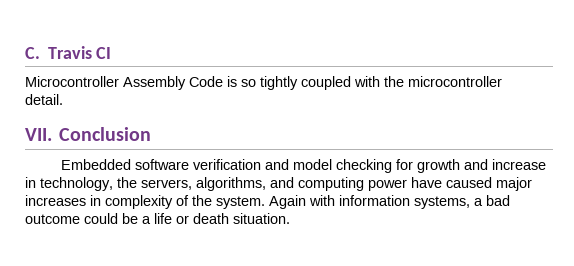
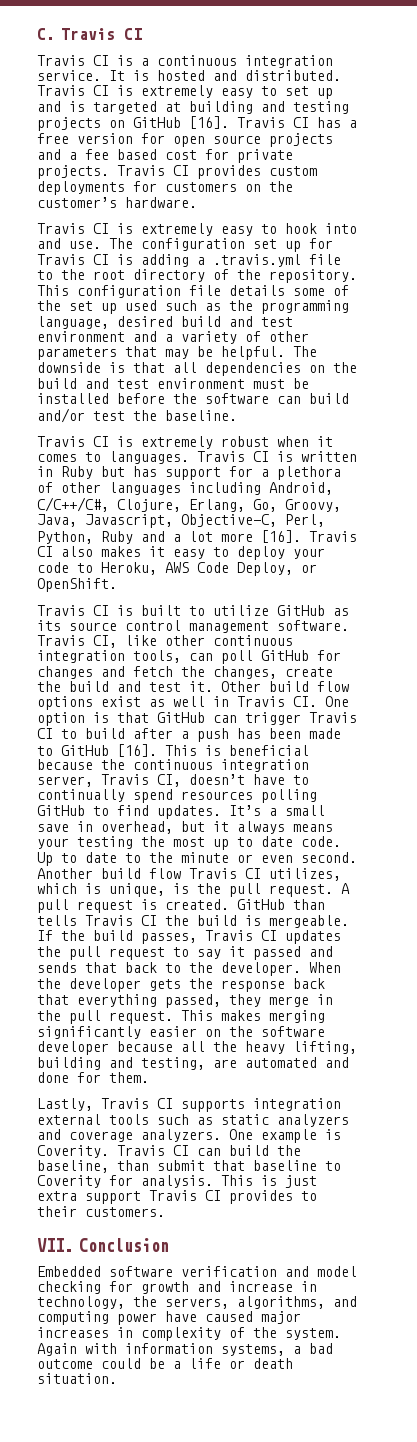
- Microcontroller Assembly Code is so tightly coupled with the microcontroller
- detail.
+ Travis CI is a continuous integration service. It is hosted and distributed. Travis CI is extremely easy to set up and is targeted at building and testing projects on GitHub [16]. Travis CI has a free version for open source projects and a fee based cost for private projects. Travis CI provides custom deployments for customers on the customer’s hardware.
+ Travis CI is extremely easy to hook into and use. The configuration set up for Travis CI is adding a .travis.yml file to the root directory of the repository. This configuration file details some of the set up used such as the programming language, desired build and test environment and a variety of other parameters that may be helpful. The downside is that all dependencies on the build and test environment must be installed before the software can build and/or test the baseline.
+ Travis CI is extremely robust when it comes to languages. Travis CI is written in Ruby but has support for a plethora of other languages including Android, C/C++/C#, Clojure, Erlang, Go, Groovy, Java, Javascript, Objective-C, Perl, Python, Ruby and a lot more [16]. Travis CI also makes it easy to deploy your code to Heroku, AWS Code Deploy, or OpenShift.
+ Travis CI is built to utilize GitHub as its source control management software. Travis CI, like other continuous integration tools, can poll GitHub for changes and fetch the changes, create the build and test it. Other build flow options exist as well in Travis CI. One option is that GitHub can trigger Travis CI to build after a push has been made to GitHub [16]. This is beneficial because the continuous integration server, Travis CI, doesn’t have to continually spend resources polling GitHub to find updates. It’s a small save in overhead, but it always means your testing the most up to date code. Up to date to the minute or even second. Another build flow Travis CI utilizes, which is unique, is the pull request. A pull request is created. GitHub than tells Travis CI the build is mergeable. If the build passes, Travis CI updates the pull request to say it passed and sends that back to the developer. When the developer gets the response back that everything passed, they merge in the pull request. This makes merging significantly easier on the software developer because all the heavy lifting, building and testing, are automated and done for them.
+ Lastly, Travis CI supports integration external tools such as static analyzers and coverage analyzers. One example is Coverity. Travis CI can build the baseline, than submit that baseline to Coverity for analysis. This is just extra support Travis CI provides to their customers.

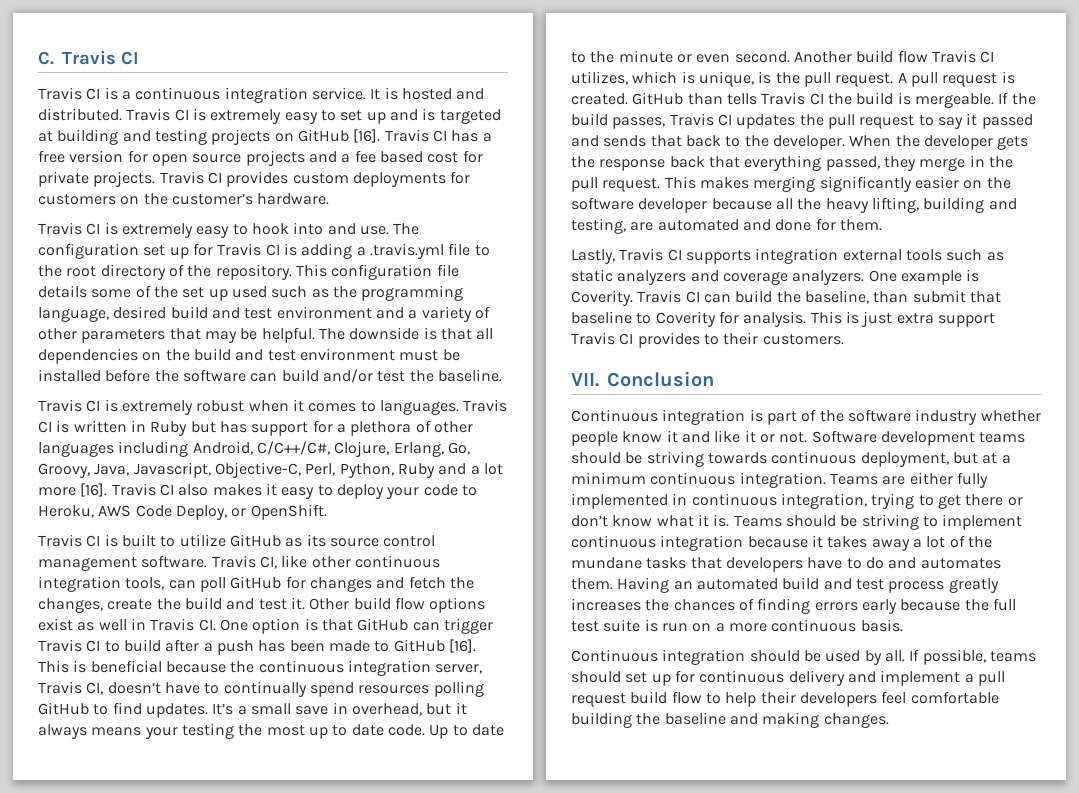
- Embedded software verification and model checking for growth and increase in technology, the servers, algorithms, and computing power have caused major increases in complexity of the system. Again with information systems, a bad outcome could be a life or death situation.
+ Continuous integration is part of the software industry whether people know it and like it or not. Software development teams should be striving towards continuous deployment, but at a minimum continuous integration. Teams are either fully implemented in continuous integration, trying to get there or don’t know what it is. Teams should be striving to implement continuous integration because it takes away a lot of the mundane tasks that developers have to do and automates them. Having an automated build and test process greatly increases the chances of finding errors early because the full test suite is run on a more continuous basis.
+ Continuous integration should be used by all. If possible, teams should set up for continuous delivery and implement a pull request build flow to help their developers feel comfortable building the baseline and making changes.

